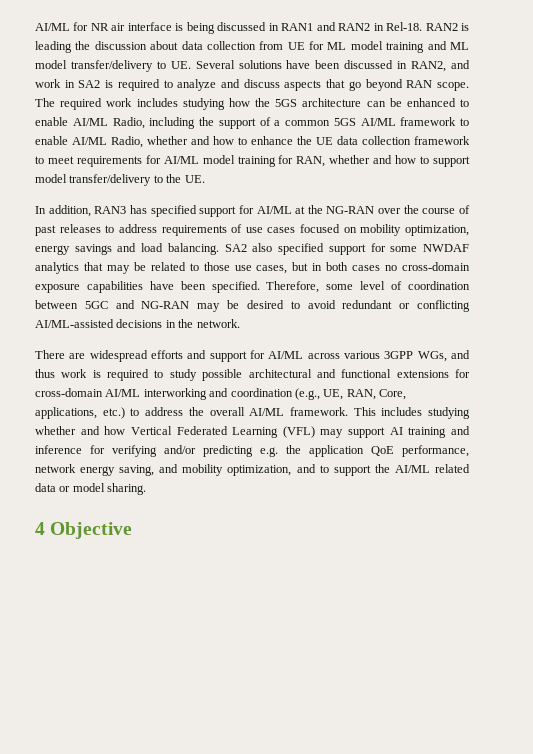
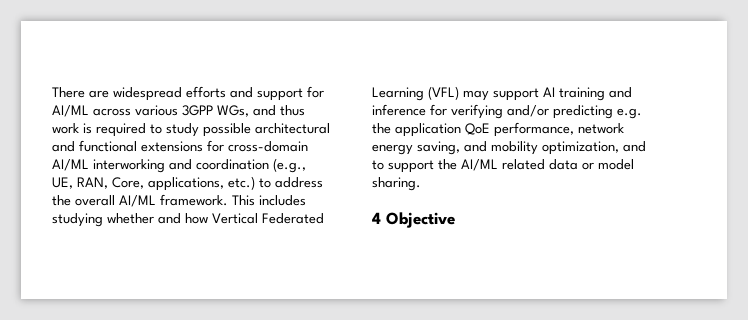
- AI/ML for NR air interface is being discussed in RAN1 and RAN2 in Rel-18. RAN2 is leading the discussion about data collection from UE for ML model training and ML model transfer/delivery to UE. Several solutions have been discussed in RAN2, and work in SA2 is required to analyze and discuss aspects that go beyond RAN scope. The required work includes studying how the 5GS architecture can be enhanced to enable AI/ML Radio, including the support of a common 5GS AI/ML framework to enable AI/ML Radio, whether and how to enhance the UE data collection framework to meet requirements for AI/ML model training for RAN, whether and how to support model transfer/delivery to the UE.
- In addition, RAN3 has specified support for AI/ML at the NG-RAN over the course of past releases to address requirements of use cases focused on mobility optimization, energy savings and load balancing. SA2 also specified support for some NWDAF analytics that may be related to those use cases, but in both cases no cross-domain exposure capabilities have been specified. Therefore, some level of coordination between 5GC and NG-RAN may be desired to avoid redundant or conflicting AI/ML-assisted decisions in the network.

